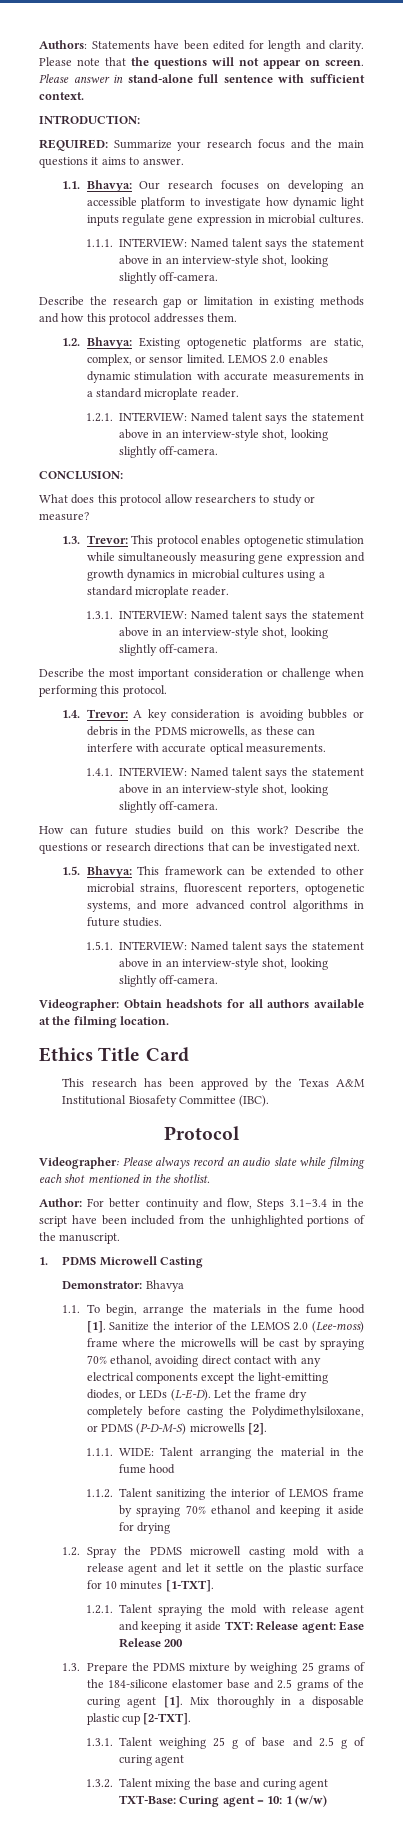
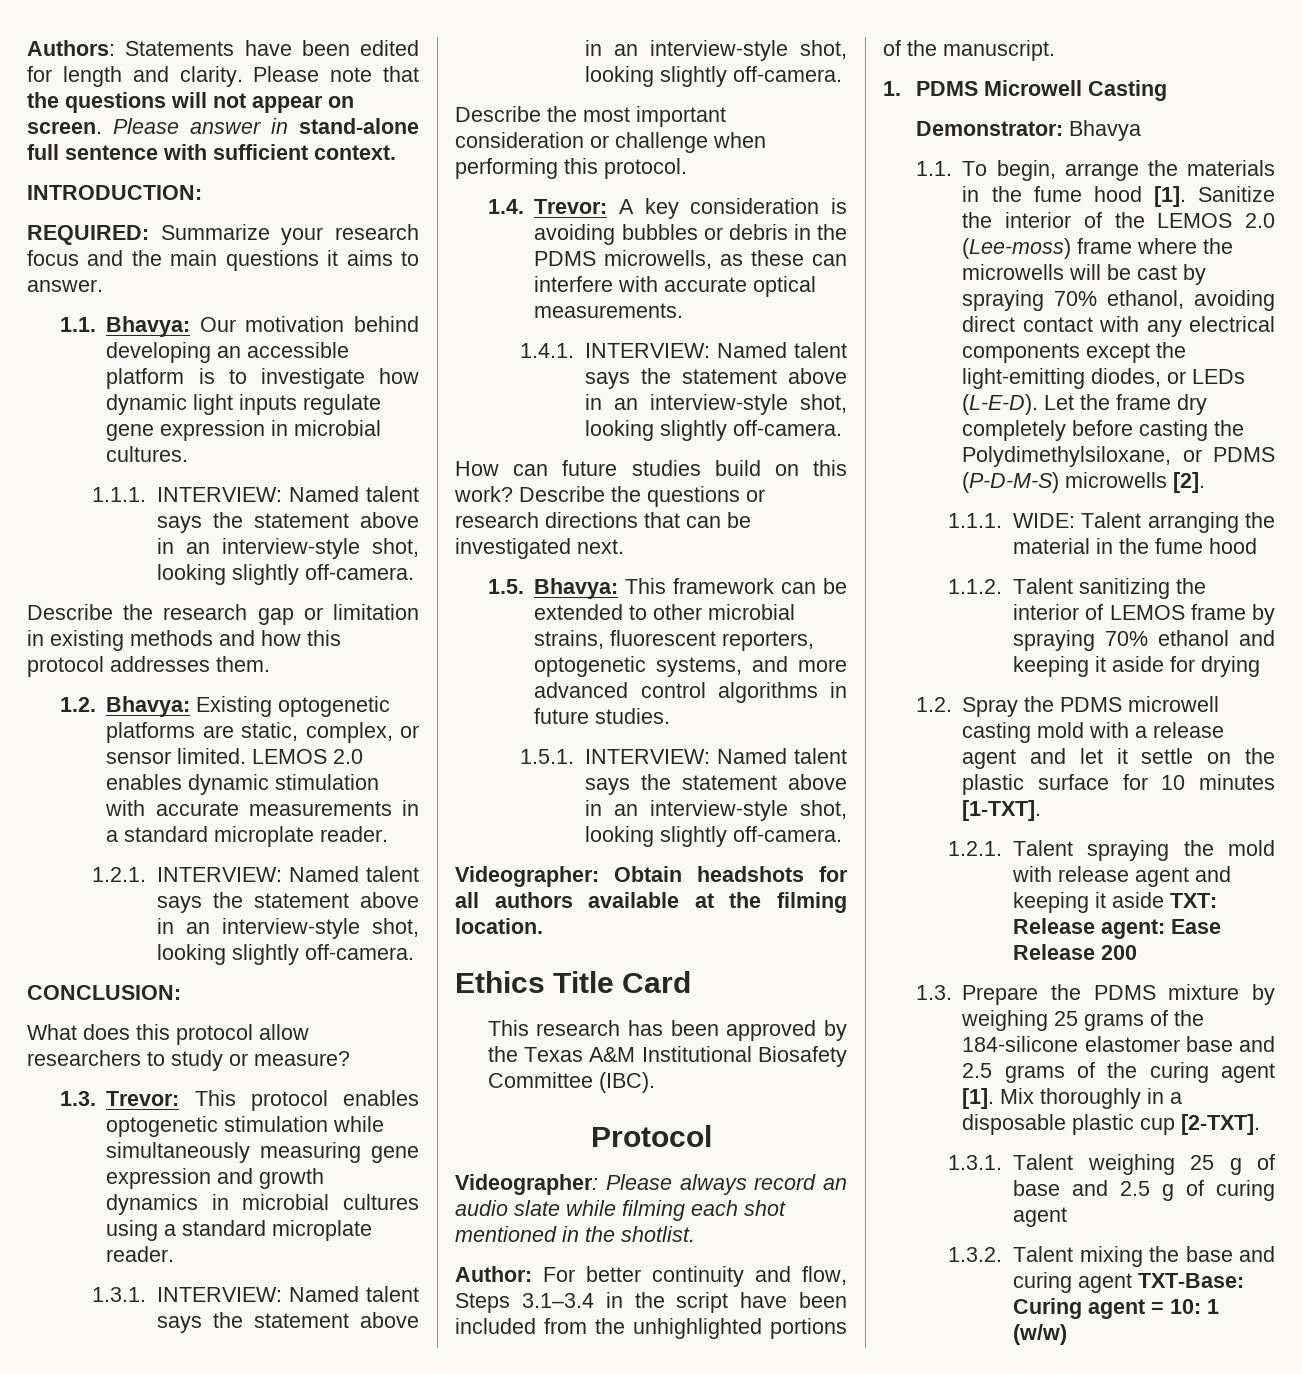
- 1.1. Bhavya: Our research focuses on developing an accessible platform to investigate how dynamic light inputs regulate gene expression in microbial cultures.
+ 1.1. Bhavya: Our motivation behind developing an accessible platform is to investigate how dynamic light inputs regulate gene expression in microbial cultures.

